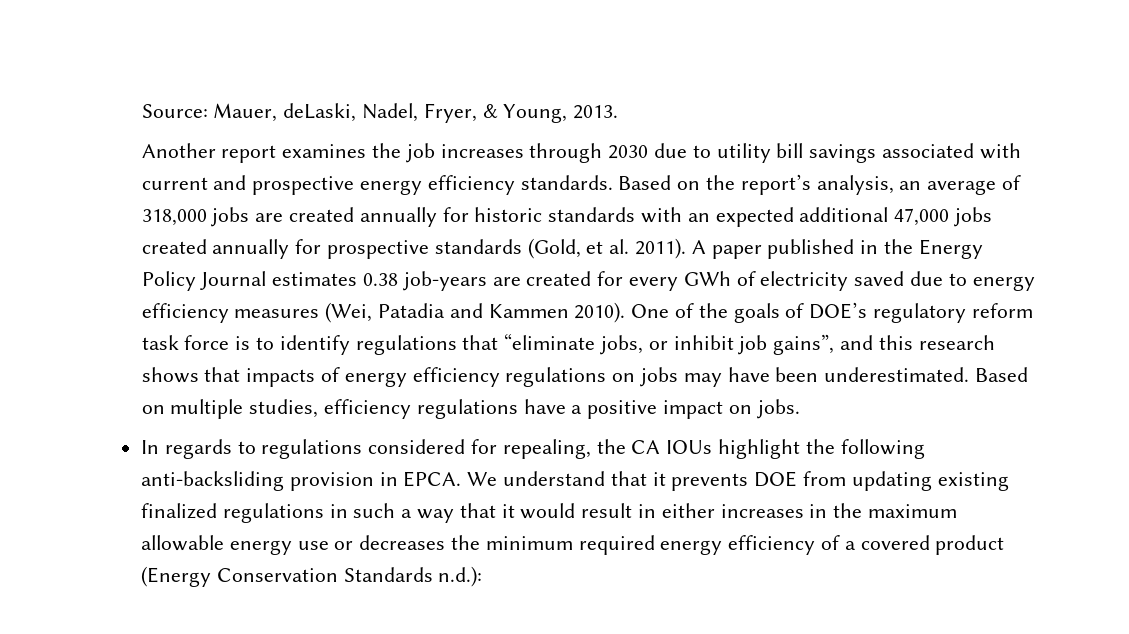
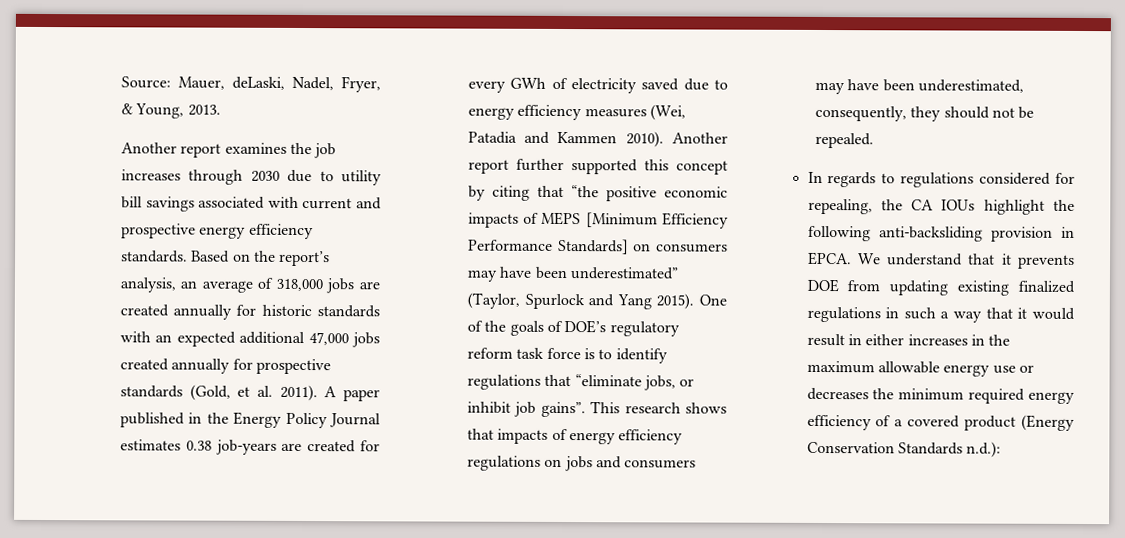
+ Another report further supported this concept by citing that “the positive economic impacts of MEPS [Minimum Efficiency Performance Standards] on consumers may have been underestimated” (Taylor, Spurlock and Yang 2015).
- One of the goals of DOE’s regulatory reform task force is to identify regulations that “eliminate jobs, or inhibit job gains”, and this research shows that impacts of energy efficiency regulations on jobs may have been underestimated. Based on multiple studies, efficiency regulations have a positive impact on jobs.
+ One of the goals of DOE’s regulatory reform task force is to identify regulations that “eliminate jobs, or inhibit job gains”. This research shows that impacts of energy efficiency regulations on jobs and consumers may have been underestimated, consequently, they should not be repealed.

